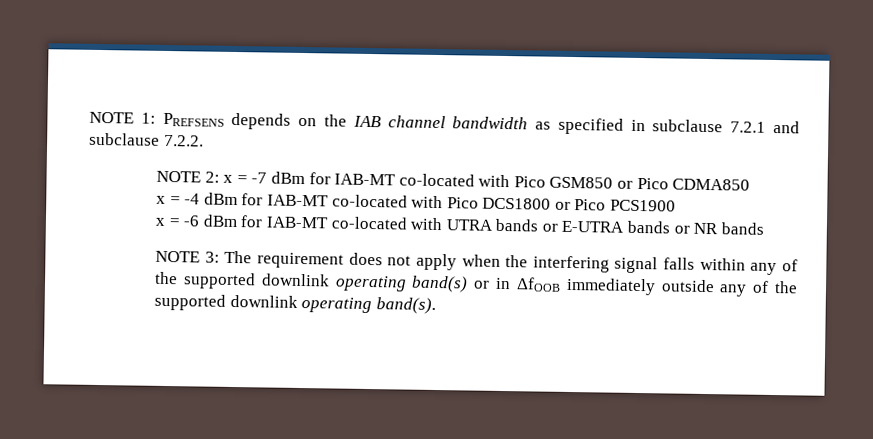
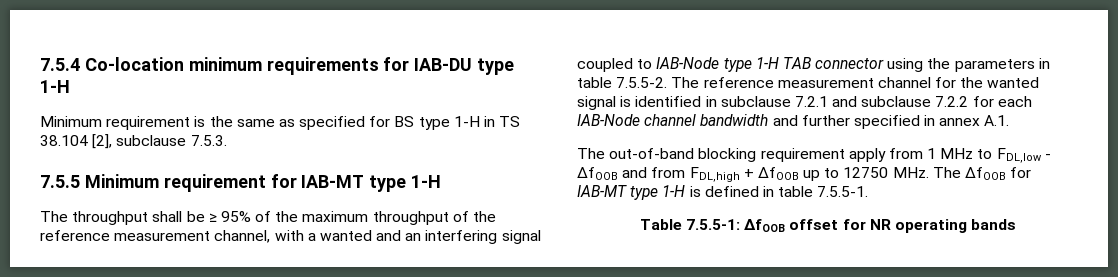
- NOTE 1: PREFSENS depends on the IAB channel bandwidth as specified in subclause 7.2.1 and subclause 7.2.2.
- NOTE 2: x = -7 dBm for IAB-MT co-located with Pico GSM850 or Pico CDMA850
- x = -4 dBm for IAB-MT co-located with Pico DCS1800 or Pico PCS1900
- x = -6 dBm for IAB-MT co-located with UTRA bands or E-UTRA bands or NR bands
- NOTE 3: The requirement does not apply when the interfering signal falls within any of the supported downlink operating band(s) or in ΔfOOB immediately outside any of the supported downlink operating band(s).
+ 7.5.4 Co-location minimum requirements for IAB-DU type 1-H
+ Minimum requirement is the same as specified for BS type 1-H in TS 38.104 [2], subclause 7.5.3.
+ 7.5.5 Minimum requirement for IAB-MT type 1-H
+ The throughput shall be ≥ 95% of the maximum throughput of the reference measurement channel, with a wanted and an interfering signal coupled to IAB-Node type 1-H TAB connector using the parameters in table 7.5.5-2. The reference measurement channel for the wanted signal is identified in subclause 7.2.1 and subclause 7.2.2 for each IAB-Node channel bandwidth and further specified in annex A.1.
+ The out-of-band blocking requirement apply from 1 MHz to FDL,low - ΔfOOB and from FDL,high + ΔfOOB up to 12750 MHz. The ΔfOOB for IAB-MT type 1-H is defined in table 7.5.5-1.
+ Table 7.5.5-1: ΔfOOB offset for NR operating bands

